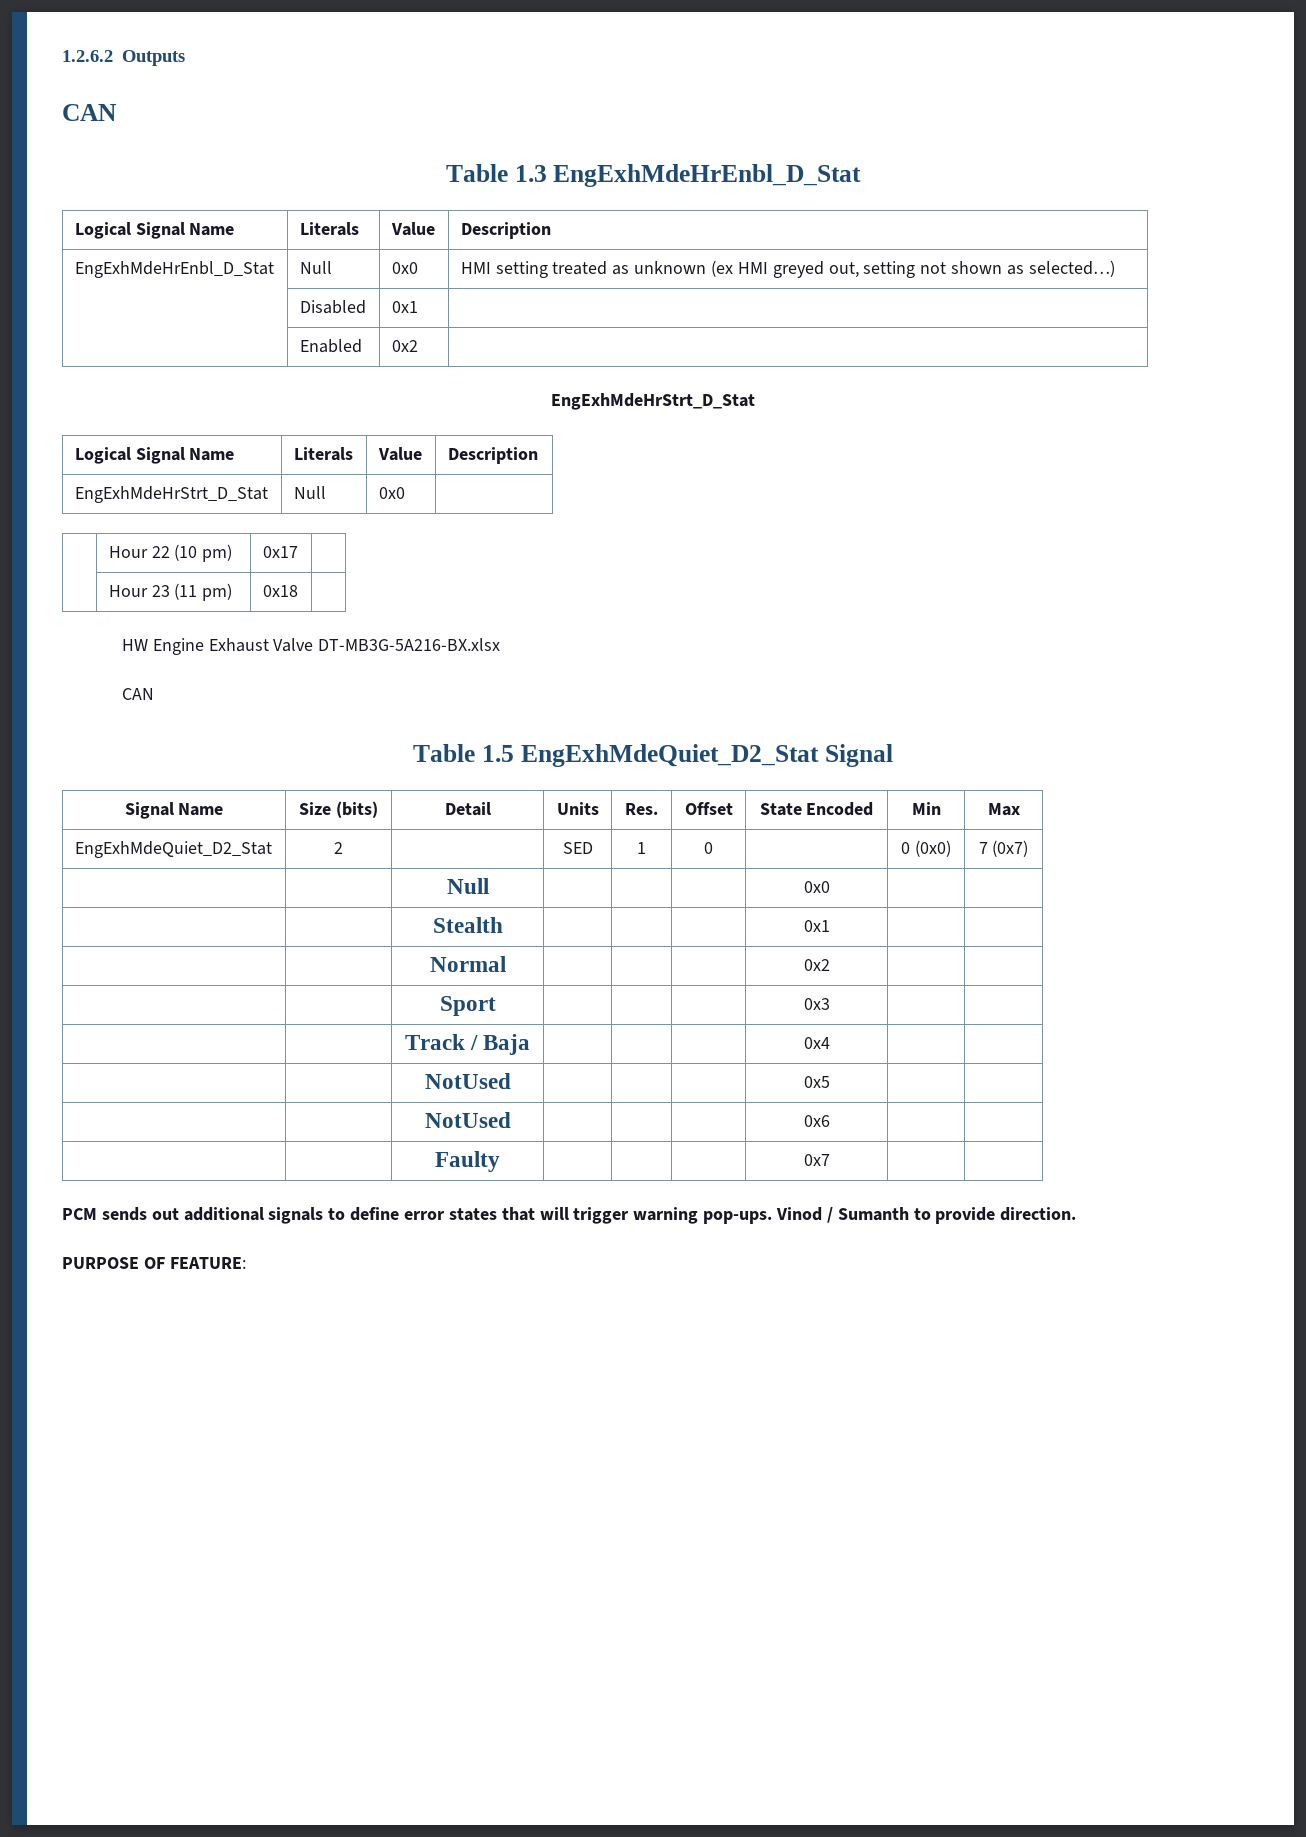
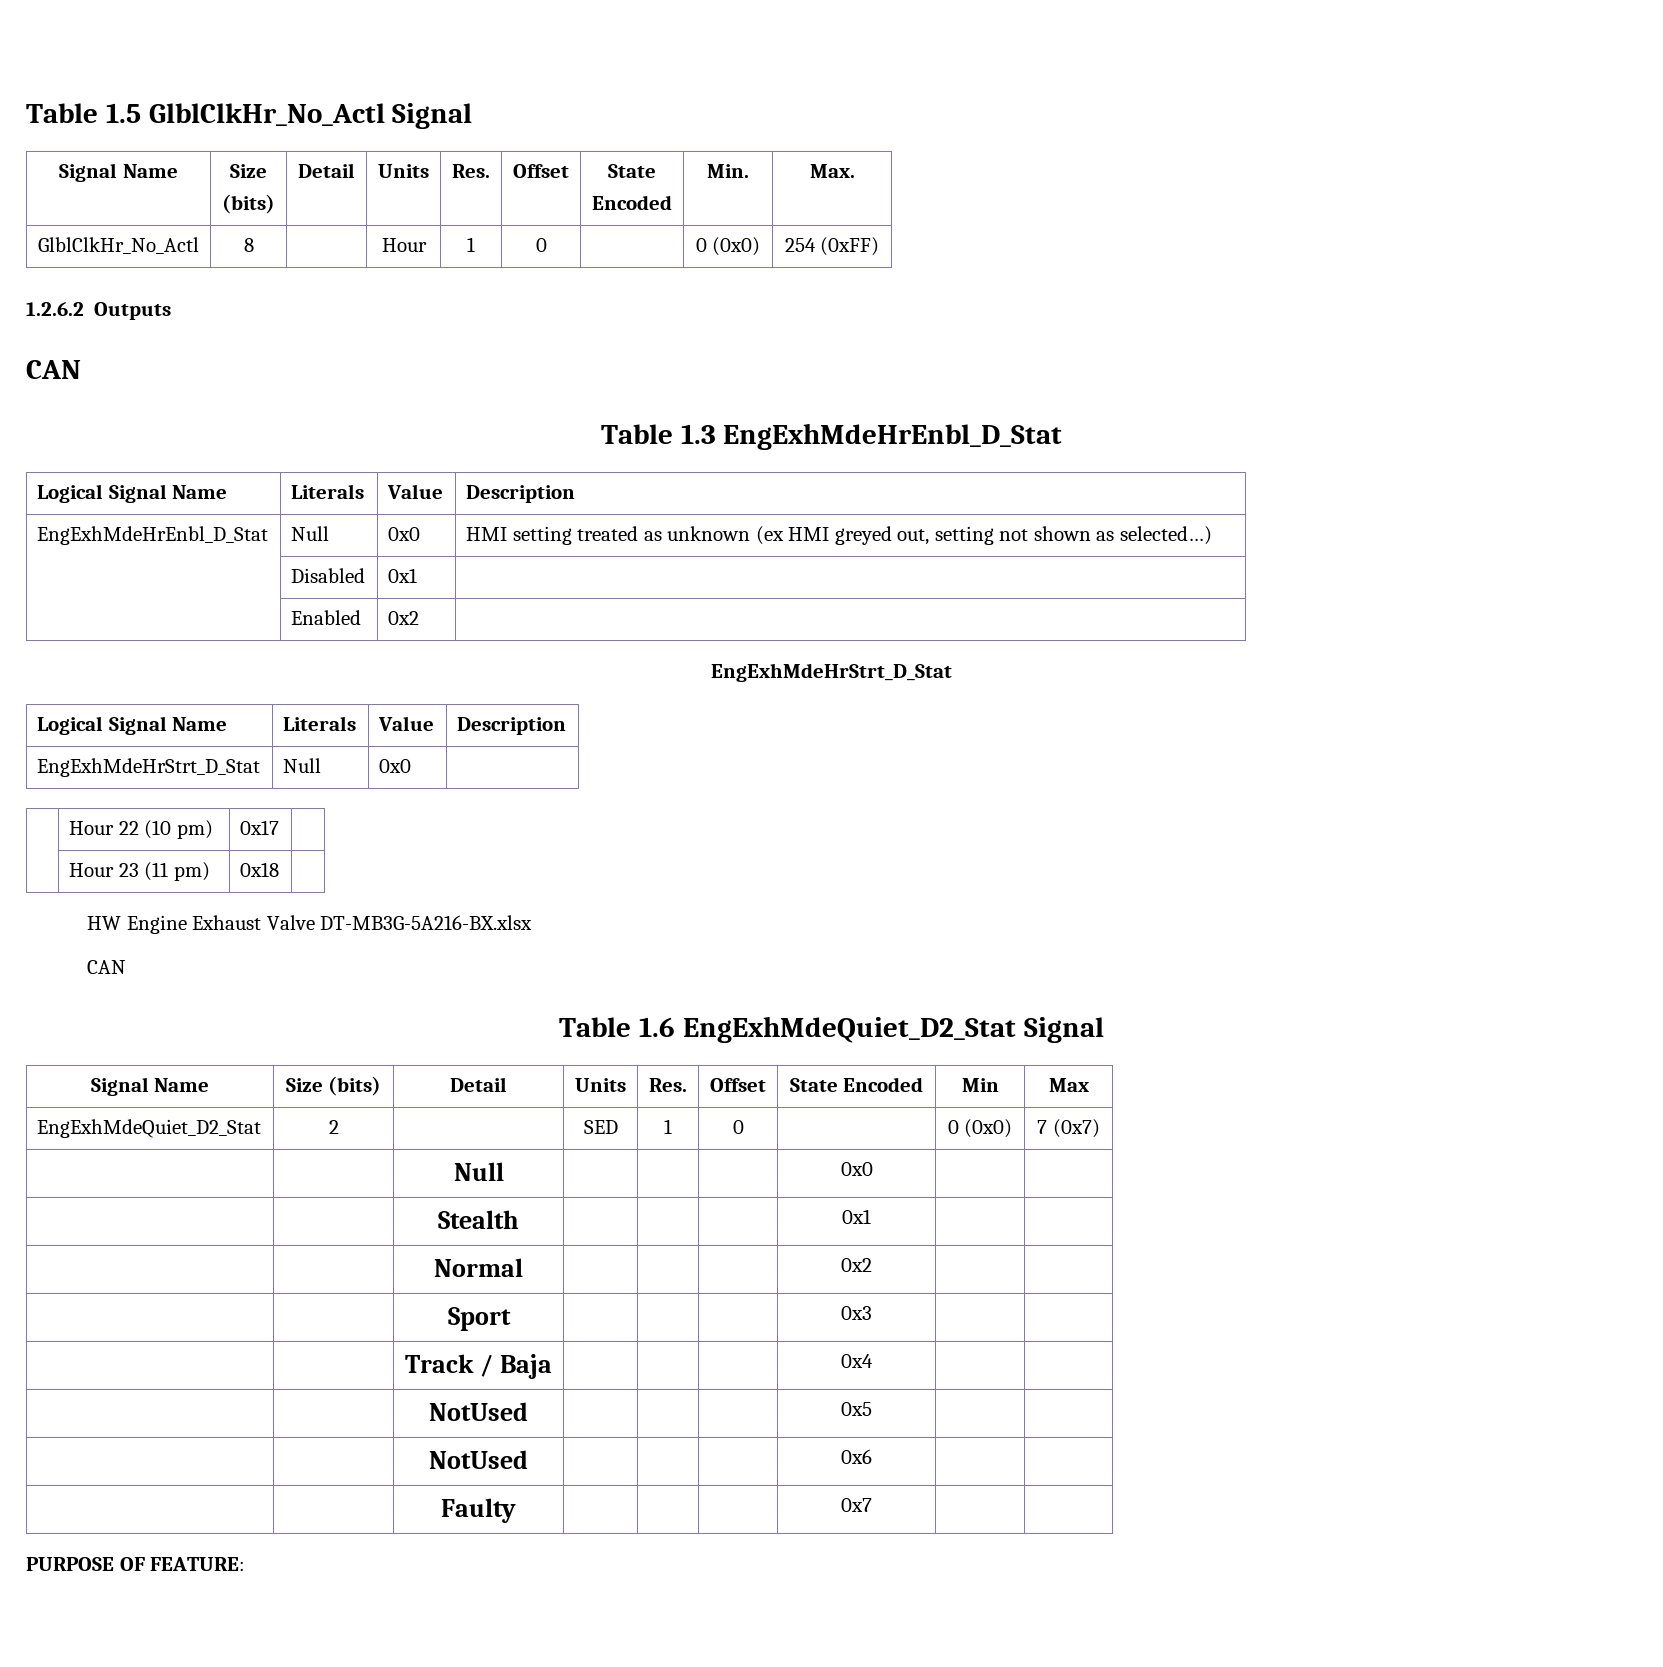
+ Table 1.5 GlblClkHr_No_Actl Signal
+ Signal Name | Size
+ (bits) | Detail | Units | Res. | Offset | State
+ Encoded | Min. | Max.
+ GlblClkHr_No_Actl | 8 | | Hour | 1 | 0 | | 0 (0x0) | 254 (0xFF)
- Table 1.5 EngExhMdeQuiet_D2_Stat Signal
+ Table 1.6 EngExhMdeQuiet_D2_Stat Signal
- PCM sends out additional signals to define error states that will trigger warning pop-ups. Vinod / Sumanth to provide direction.

